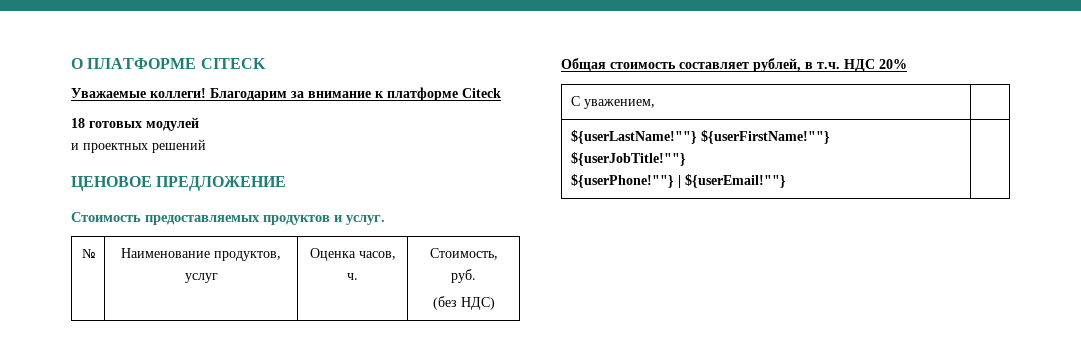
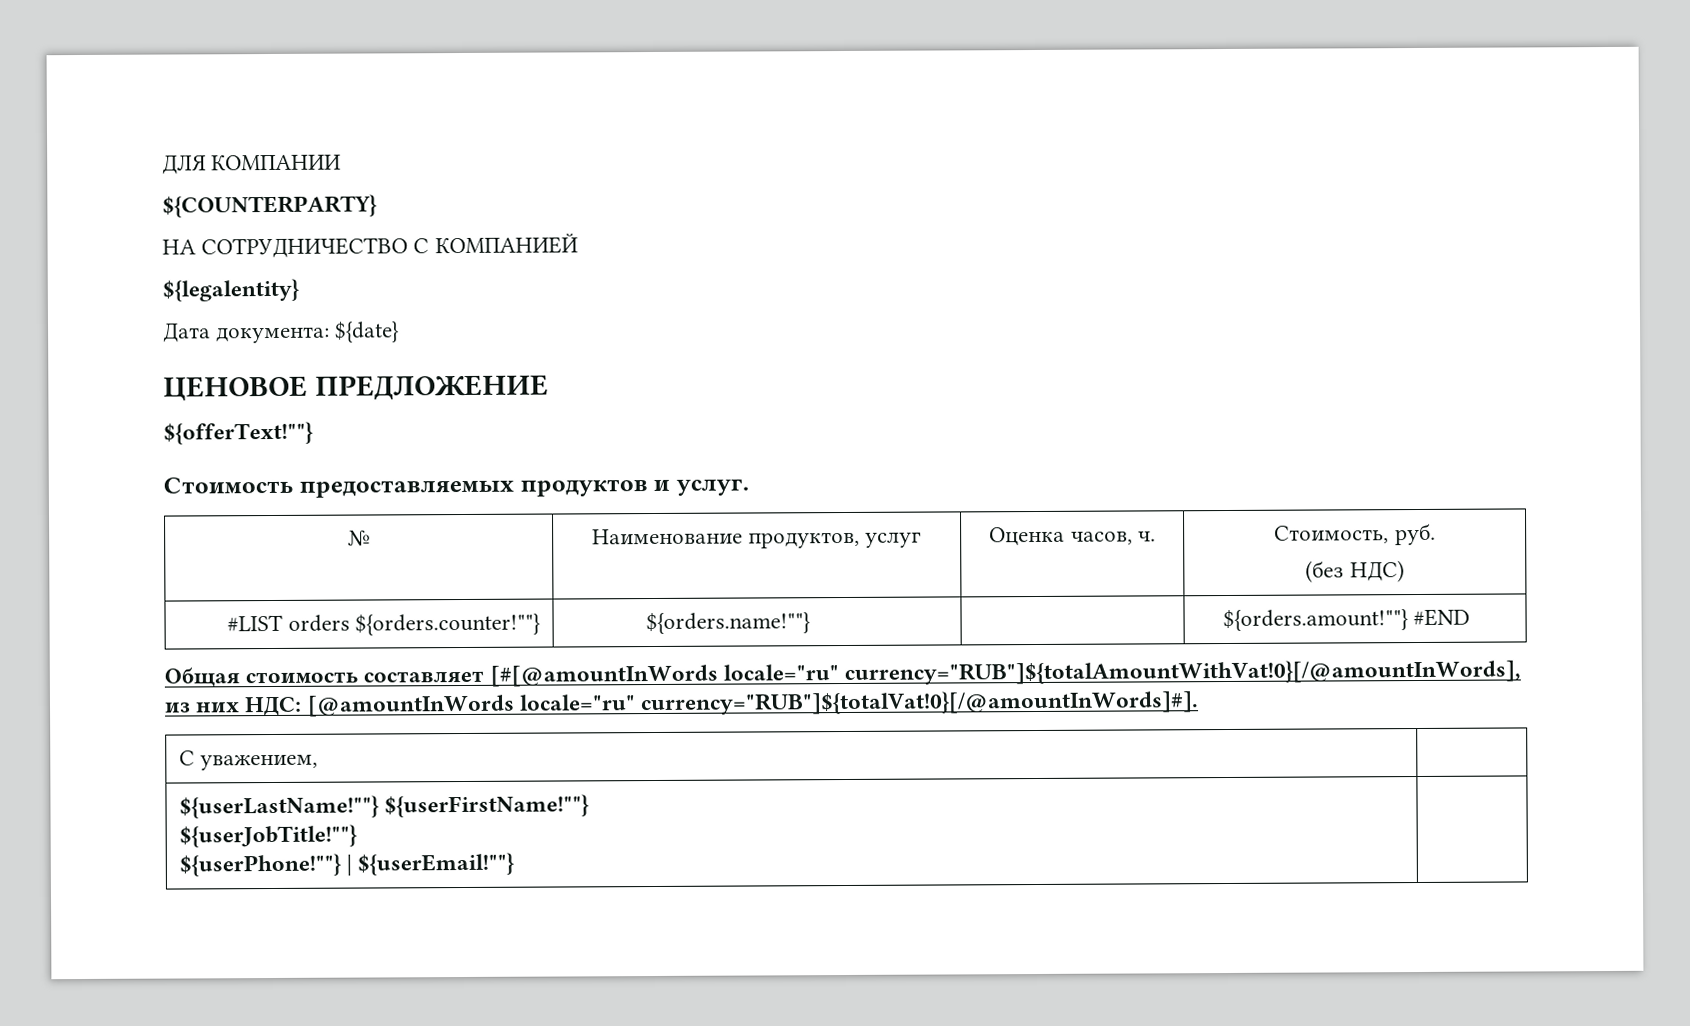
- О ПЛАТФОРМЕ CITECK
- Уважаемые коллеги! Благодарим за внимание к платформе Citeck
- 18 готовых модулей
- и проектных решений
+ ДЛЯ КОМПАНИИ
+ ${COUNTERPARTY}
+ НА СОТРУДНИЧЕСТВО С КОМПАНИЕЙ
+ ${legalentity}
+ Дата документа: ${date}
+ ${offerText!""}
- Общая стоимость составляет рублей, в т.ч. НДС 20%
+ #LIST orders ${orders.counter!""} | ${orders.name!""} | | ${orders.amount!""} #END
+ Общая стоимость составляет [#[@amountInWords locale="ru" currency="RUB"]${totalAmountWithVat!0}[/@amountInWords], из них НДС: [@amountInWords locale="ru" currency="RUB"]${totalVat!0}[/@amountInWords]#].

